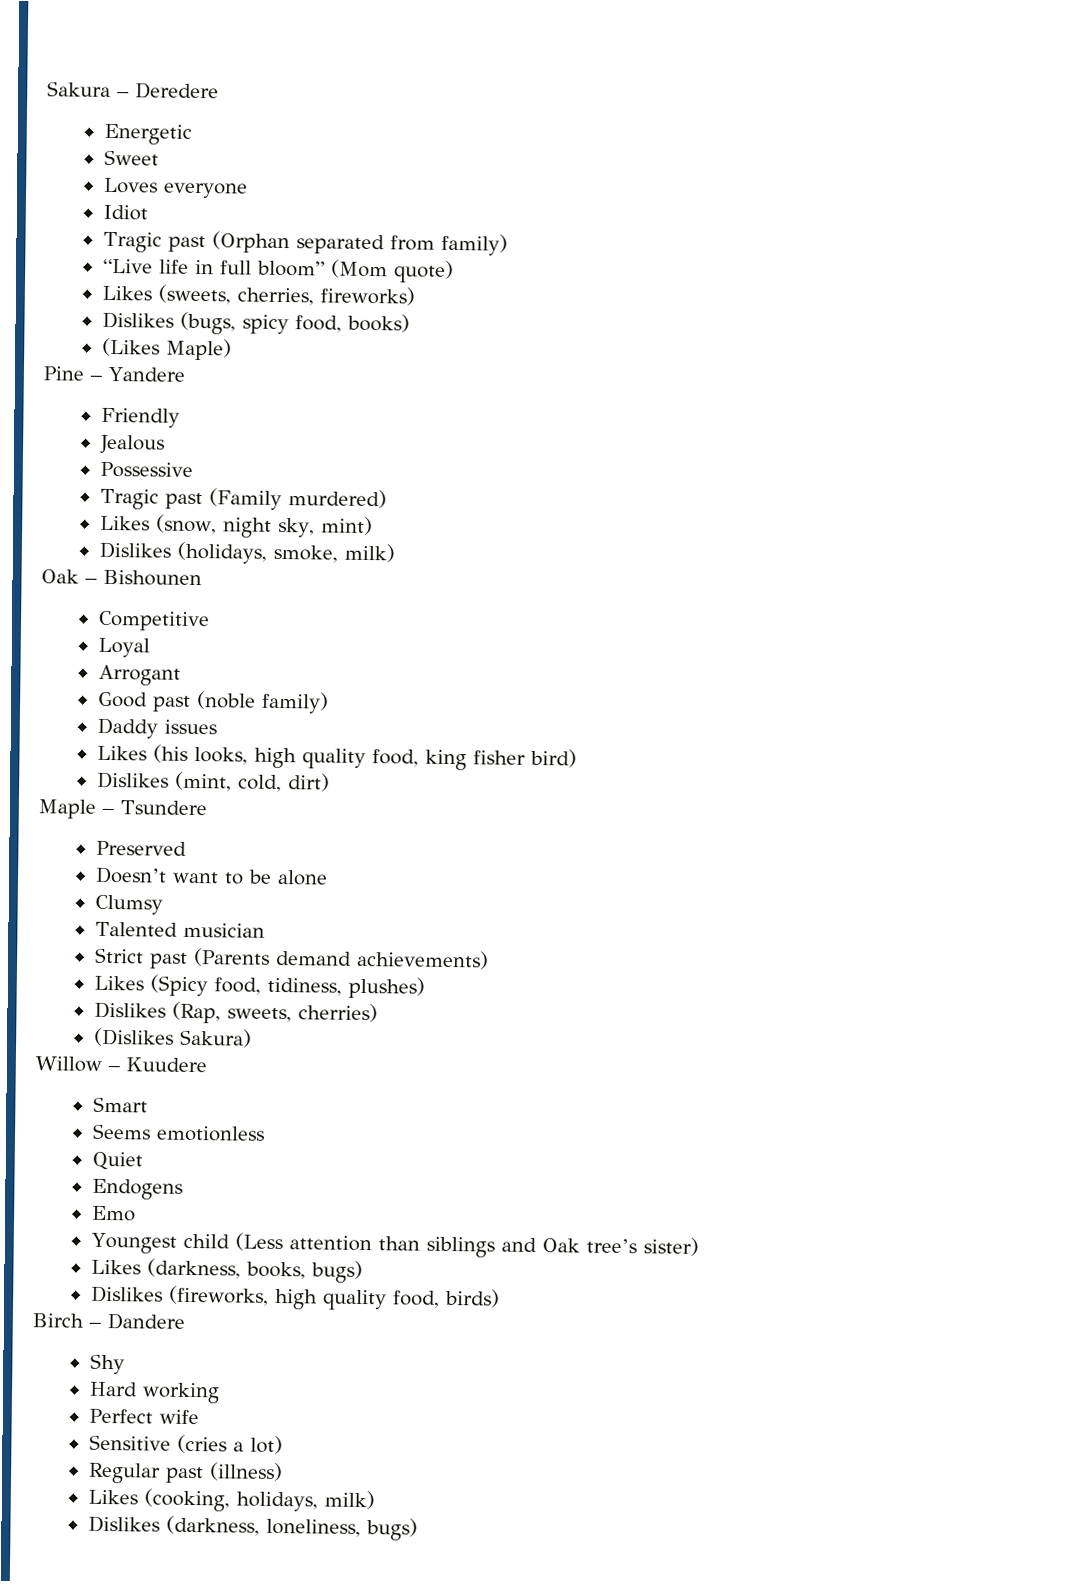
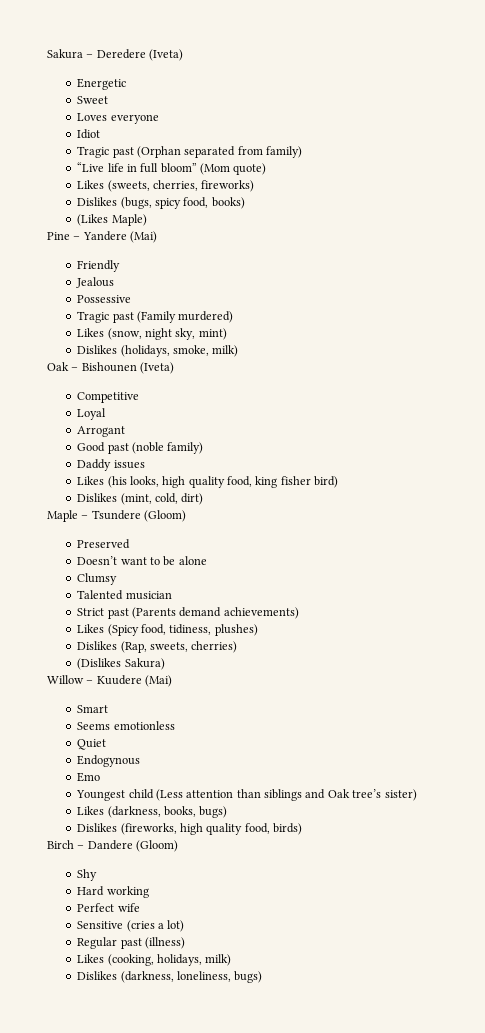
- Sakura – Deredere
+ Sakura – Deredere (Iveta)
- Pine – Yandere
+ Pine – Yandere (Mai)
- Oak – Bishounen
+ Oak – Bishounen (Iveta)
- Maple – Tsundere
+ Maple – Tsundere (Gloom)
- Willow – Kuudere
+ Willow – Kuudere (Mai)
- Endogens
+ Endogynous
- Birch – Dandere
+ Birch – Dandere (Gloom)

